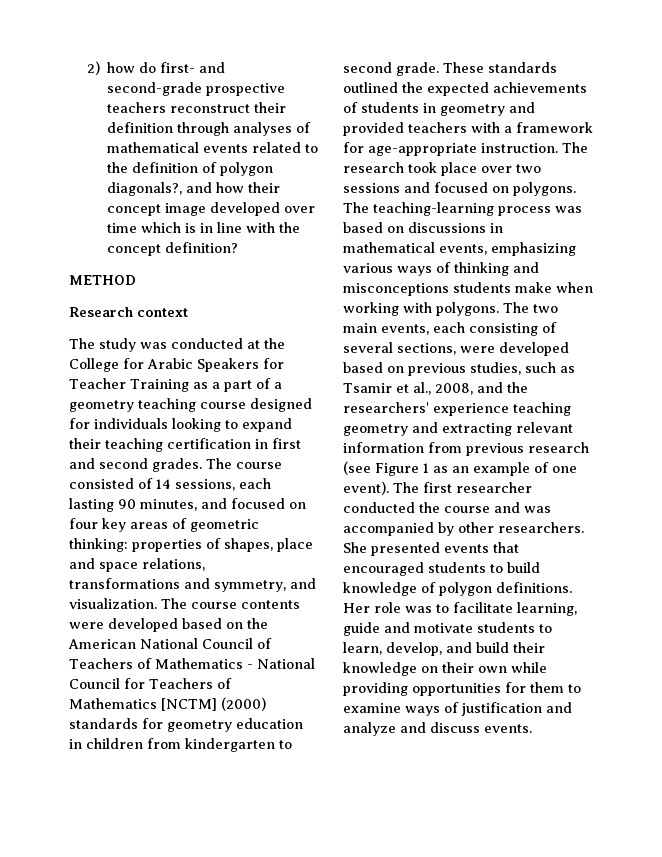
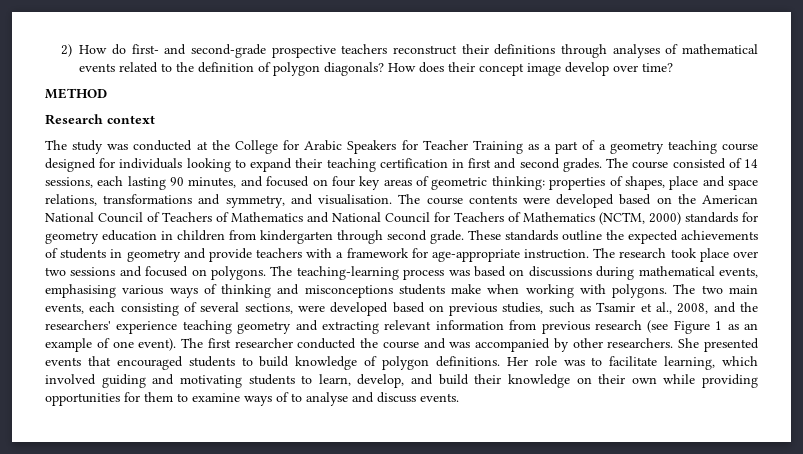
- 2) how do first- and second-grade prospective teachers reconstruct their definition through analyses of mathematical events related to the definition of polygon diagonals?, and how their concept image developed over time which is in line with the concept definition?
+ 2) How do first- and second-grade prospective teachers reconstruct their definitions through analyses of mathematical events related to the definition of polygon diagonals? How does their concept image develop over time?
- The course consisted of 14 sessions, each lasting 90 minutes, and focused on four key areas of geometric thinking: properties of shapes, place and space relations, transformations and symmetry, and visualization.
+ The course consisted of 14 sessions, each lasting 90 minutes, and focused on four key areas of geometric thinking: properties of shapes, place and space relations, transformations and symmetry, and visualisation.
- The course contents were developed based on the American National Council of Teachers of Mathematics - National Council for Teachers of Mathematics [NCTM] (2000) standards for geometry education in children from kindergarten to second grade.
+ The course contents were developed based on the American National Council of Teachers of Mathematics and National Council for Teachers of Mathematics (NCTM, 2000) standards for geometry education in children from kindergarten through second grade.
- These standards outlined the expected achievements of students in geometry and provided teachers with a framework for age-appropriate instruction.
+ These standards outline the expected achievements of students in geometry and provide teachers with a framework for age-appropriate instruction.
- The teaching-learning process was based on discussions in mathematical events, emphasizing various ways of thinking and misconceptions students make when working with polygons.
+ The teaching-learning process was based on discussions during mathematical events, emphasising various ways of thinking and misconceptions students make when working with polygons.
- Her role was to facilitate learning, guide and motivate students to learn, develop, and build their knowledge on their own while providing opportunities for them to examine ways of justification and analyze and discuss events.
+ Her role was to facilitate learning, which involved guiding and motivating students to learn, develop, and build their knowledge on their own while providing opportunities for them to examine ways of to analyse and discuss events.

